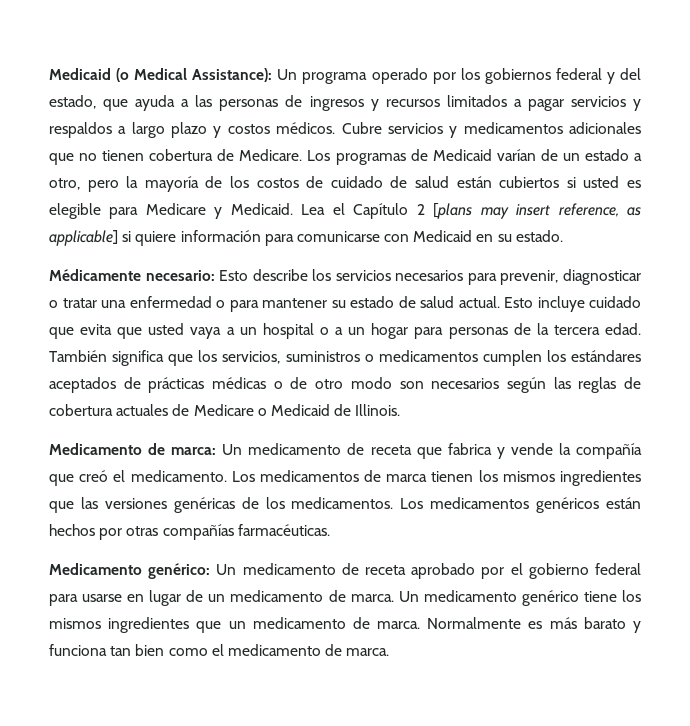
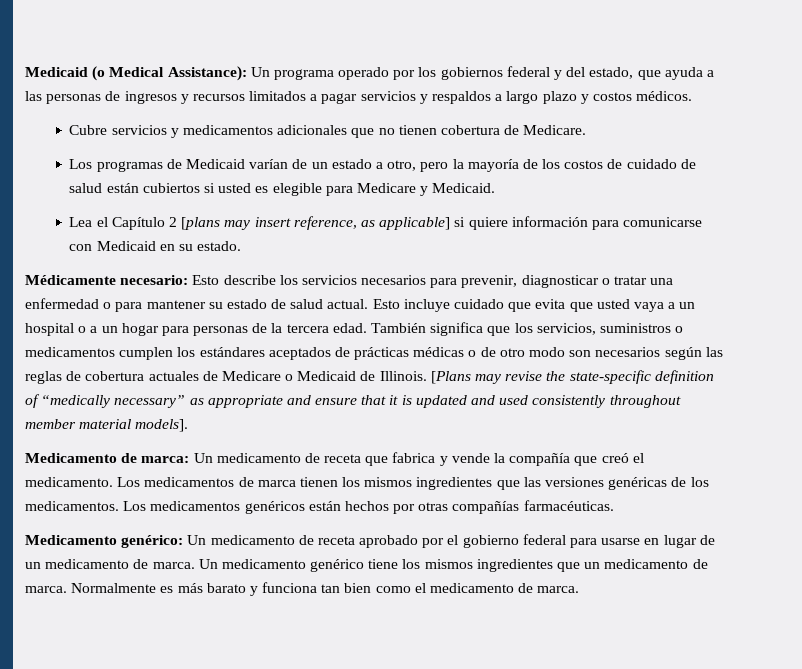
- Un programa operado por los gobiernos federal y del estado, que ayuda a las personas de ingresos y recursos limitados a pagar servicios y respaldos a largo plazo y costos médicos. Cubre servicios y medicamentos adicionales que no tienen cobertura de Medicare. Los programas de Medicaid varían de un estado a otro, pero la mayoría de los costos de cuidado de salud están cubiertos si usted es elegible para Medicare y Medicaid. Lea el Capítulo 2 [plans may insert reference, as applicable] si quiere información para comunicarse con Medicaid en su estado.
+ Un programa operado por los gobiernos federal y del estado, que ayuda a las personas de ingresos y recursos limitados a pagar servicios y respaldos a largo plazo y costos médicos.
+ Cubre servicios y medicamentos adicionales que no tienen cobertura de Medicare.
+ Los programas de Medicaid varían de un estado a otro, pero la mayoría de los costos de cuidado de salud están cubiertos si usted es elegible para Medicare y Medicaid.
+ Lea el Capítulo 2 [plans may insert reference, as applicable] si quiere información para comunicarse con Medicaid en su estado.
+ [Plans may revise the state-specific definition of “medically necessary” as appropriate and ensure that it is updated and used consistently throughout member material models].

